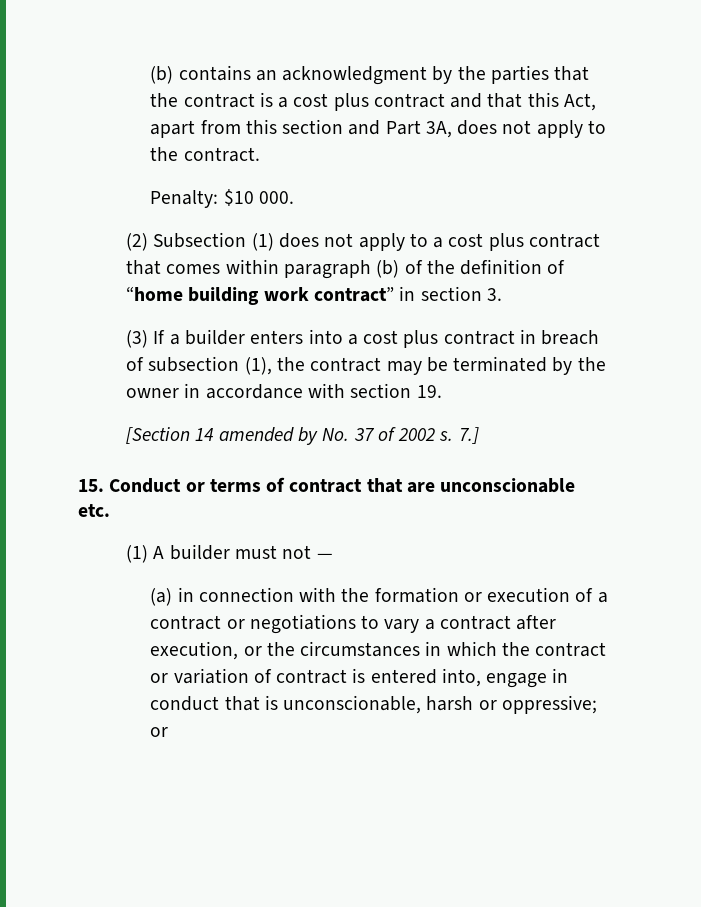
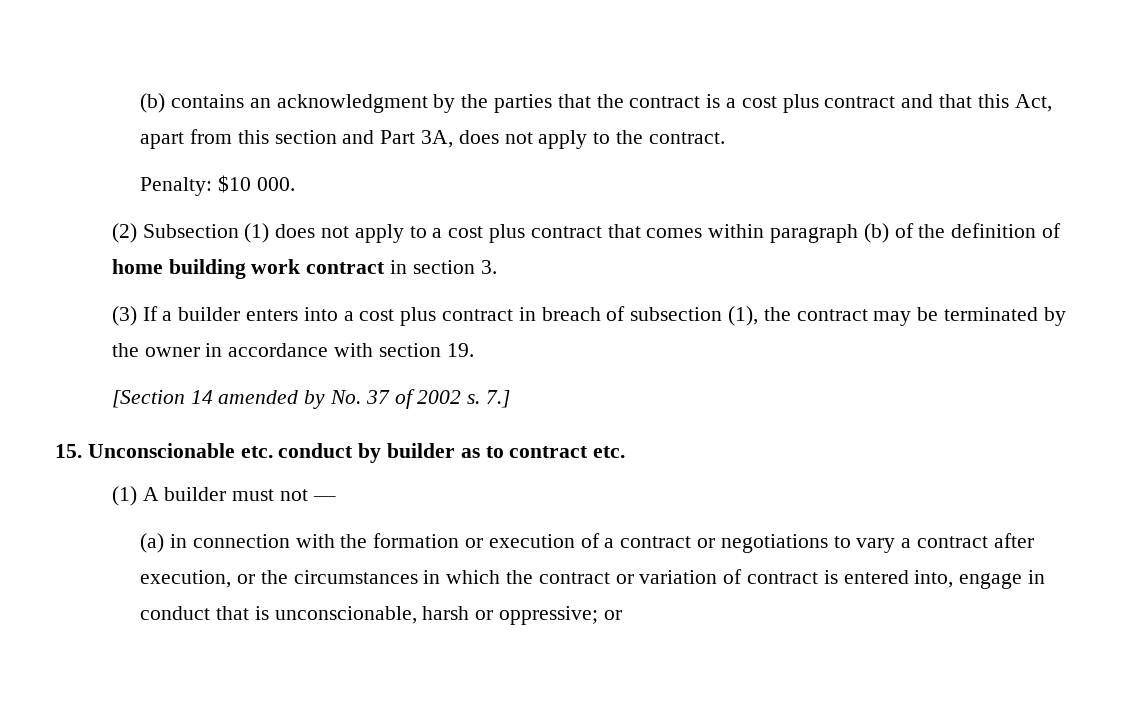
- (2) Subsection (1) does not apply to a cost plus contract that comes within paragraph (b) of the definition of “home building work contract” in section 3.
+ (2) Subsection (1) does not apply to a cost plus contract that comes within paragraph (b) of the definition of home building work contract in section 3.
- 15. Conduct or terms of contract that are unconscionable etc.
+ 15. Unconscionable etc. conduct by builder as to contract etc.

